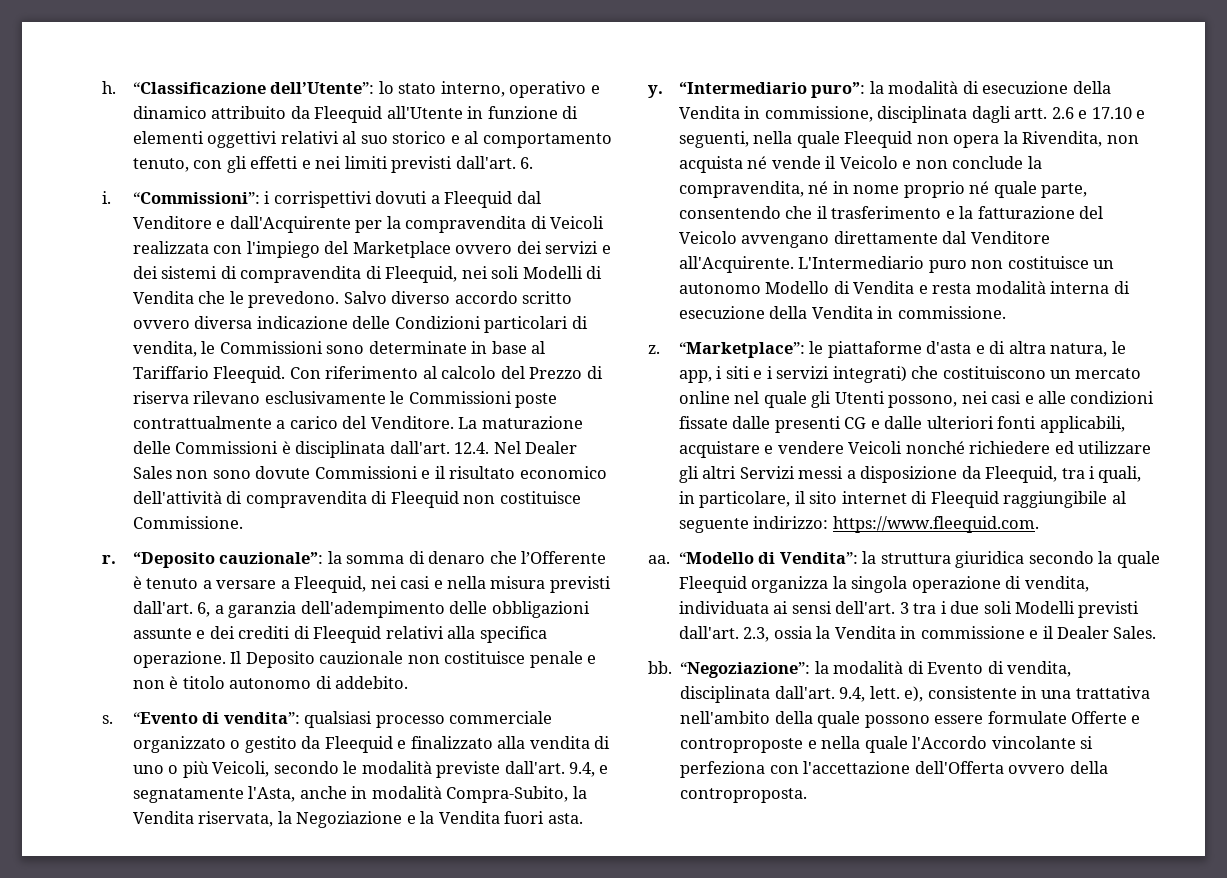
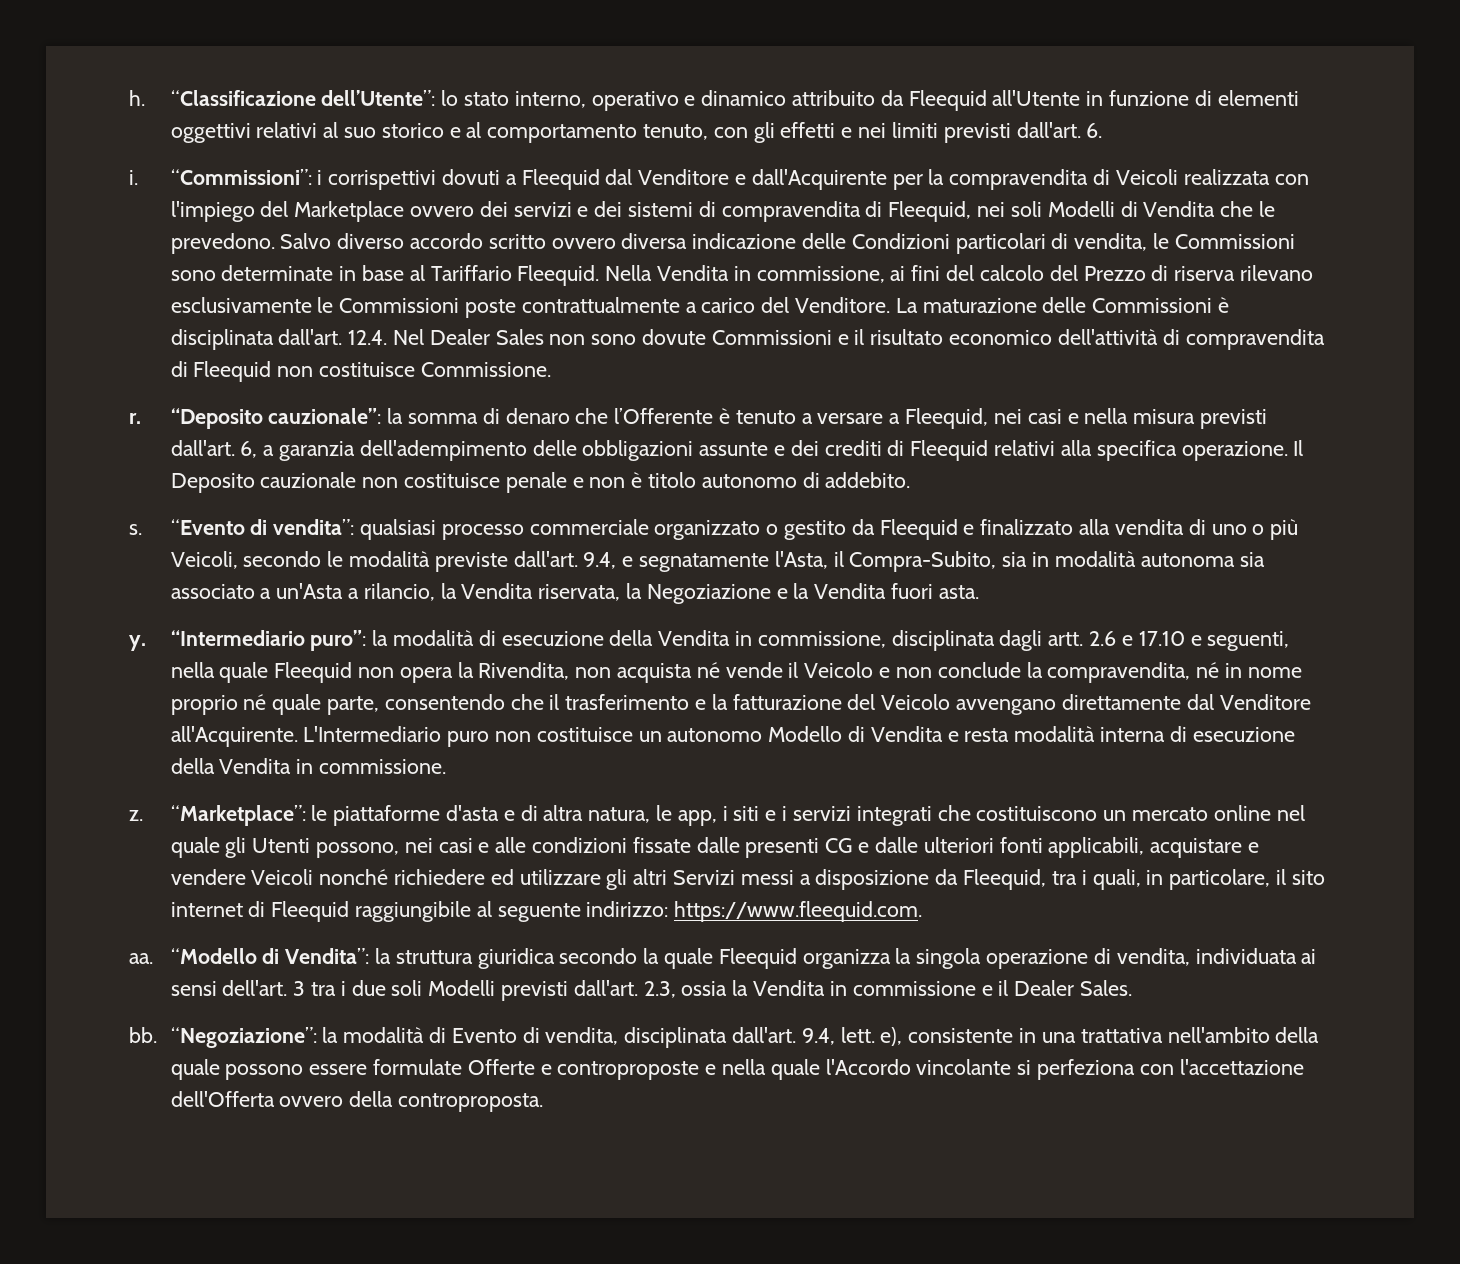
- Con riferimento al calcolo del Prezzo di riserva rilevano esclusivamente le Commissioni poste contrattualmente a carico del Venditore.
+ Nella Vendita in commissione, ai fini del calcolo del Prezzo di riserva rilevano esclusivamente le Commissioni poste contrattualmente a carico del Venditore.
- 9.4, e segnatamente l'Asta, anche in modalità Compra-Subito, la Vendita riservata, la Negoziazione e la Vendita fuori asta.
+ 9.4, e segnatamente l'Asta, il Compra-Subito, sia in modalità autonoma sia associato a un'Asta a rilancio, la Vendita riservata, la Negoziazione e la Vendita fuori asta.
- le piattaforme d'asta e di altra natura, le app, i siti e i servizi integrati) che costituiscono un mercato online nel quale gli Utenti possono, nei casi e alle condizioni fissate dalle presenti CG e dalle ulteriori fonti applicabili, acquistare e vendere Veicoli nonché richiedere ed utilizzare gli altri Servizi messi a disposizione da Fleequid, tra i quali, in particolare, il sito internet di Fleequid raggiungibile al seguente indirizzo:
+ le piattaforme d'asta e di altra natura, le app, i siti e i servizi integrati che costituiscono un mercato online nel quale gli Utenti possono, nei casi e alle condizioni fissate dalle presenti CG e dalle ulteriori fonti applicabili, acquistare e vendere Veicoli nonché richiedere ed utilizzare gli altri Servizi messi a disposizione da Fleequid, tra i quali, in particolare, il sito internet di Fleequid raggiungibile al seguente indirizzo:

